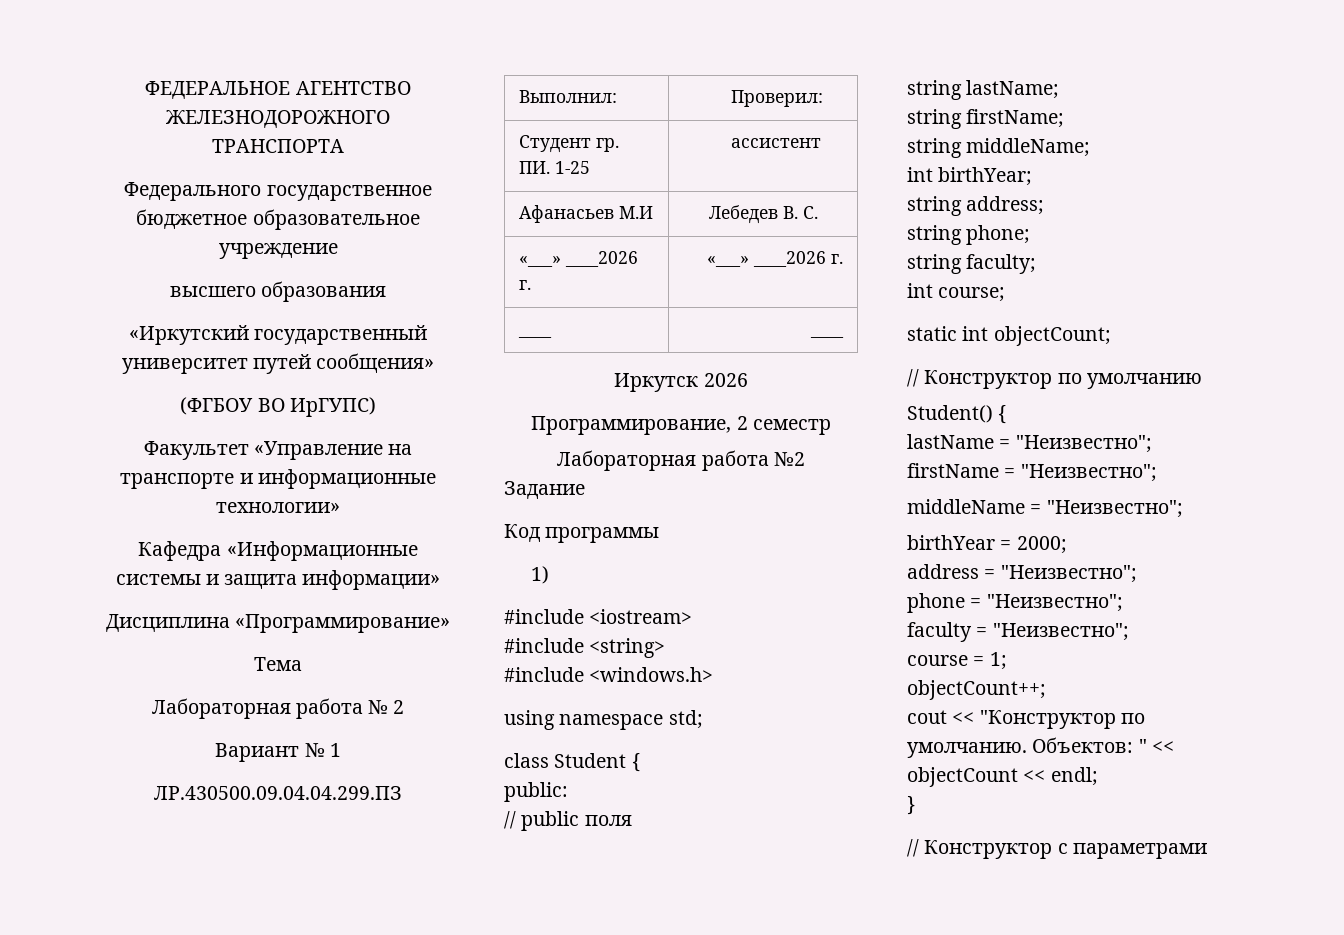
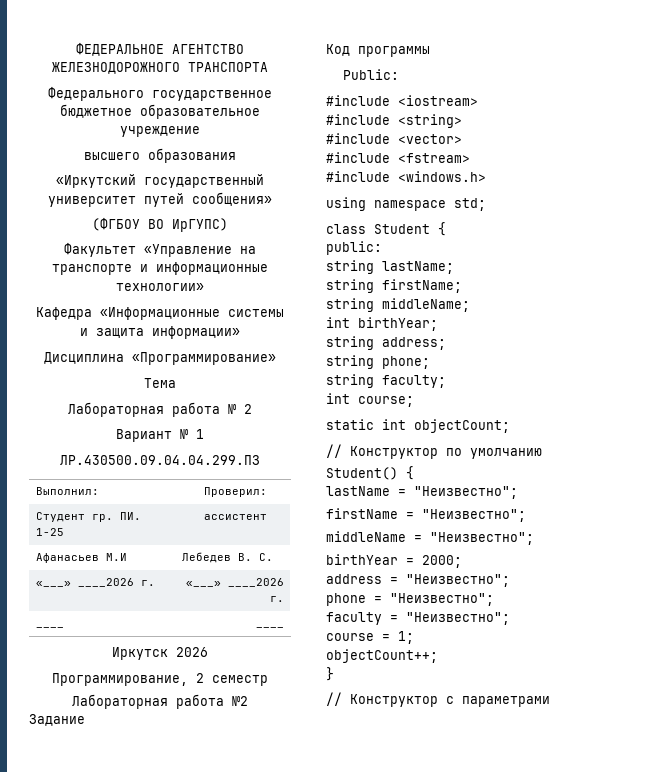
- 1)
+ Public:
+ #include <vector>
+ #include <fstream>
- // public поля
- cout << "Конструктор по умолчанию. Объектов: " << objectCount << endl;

